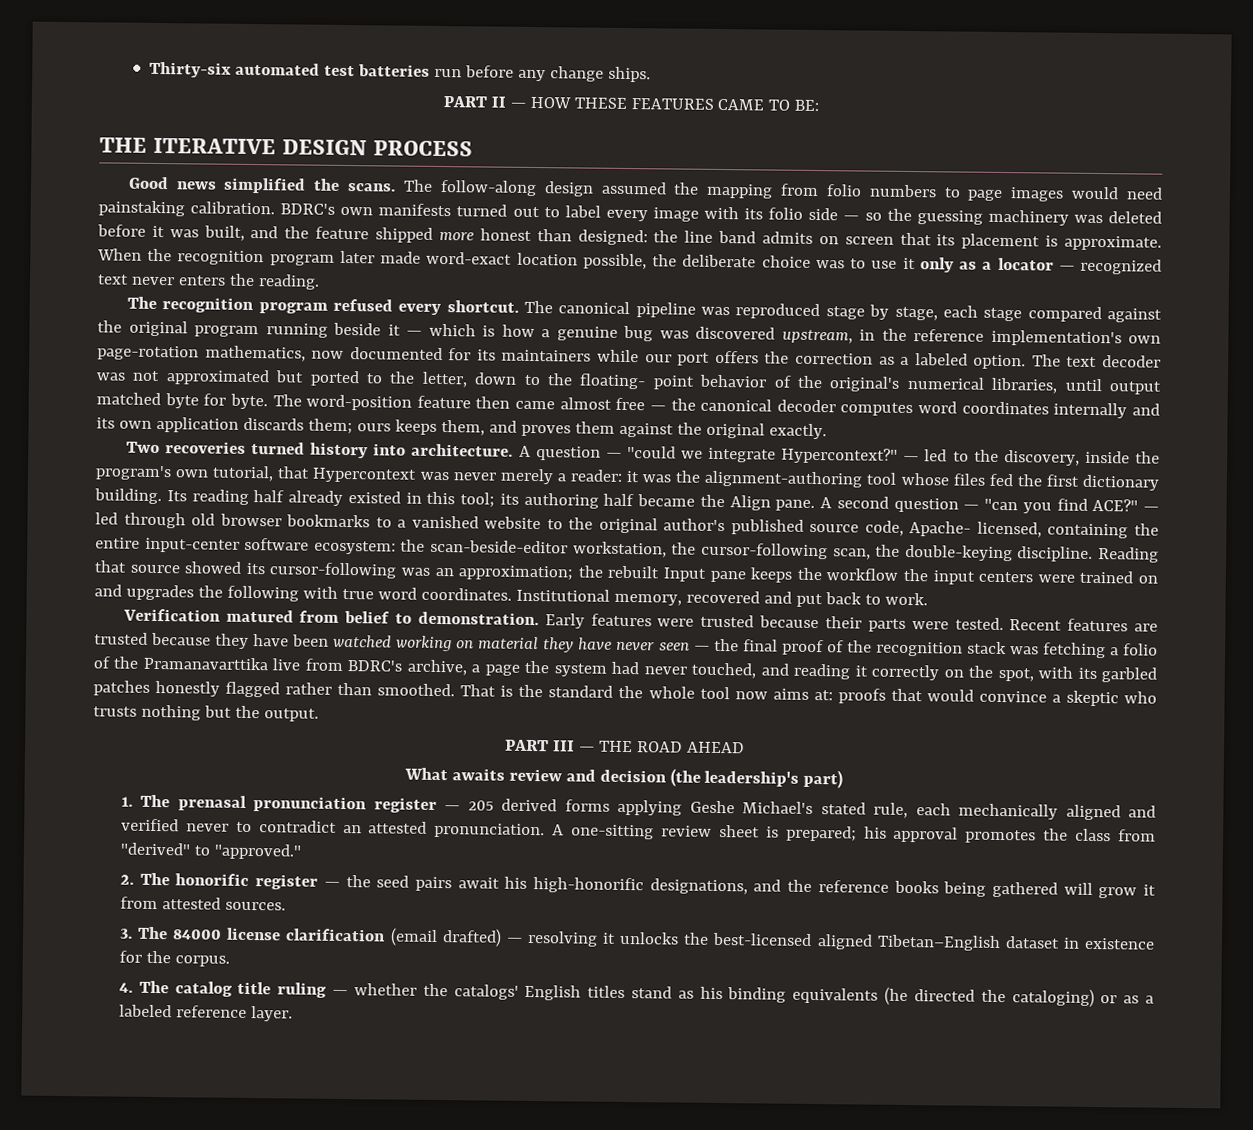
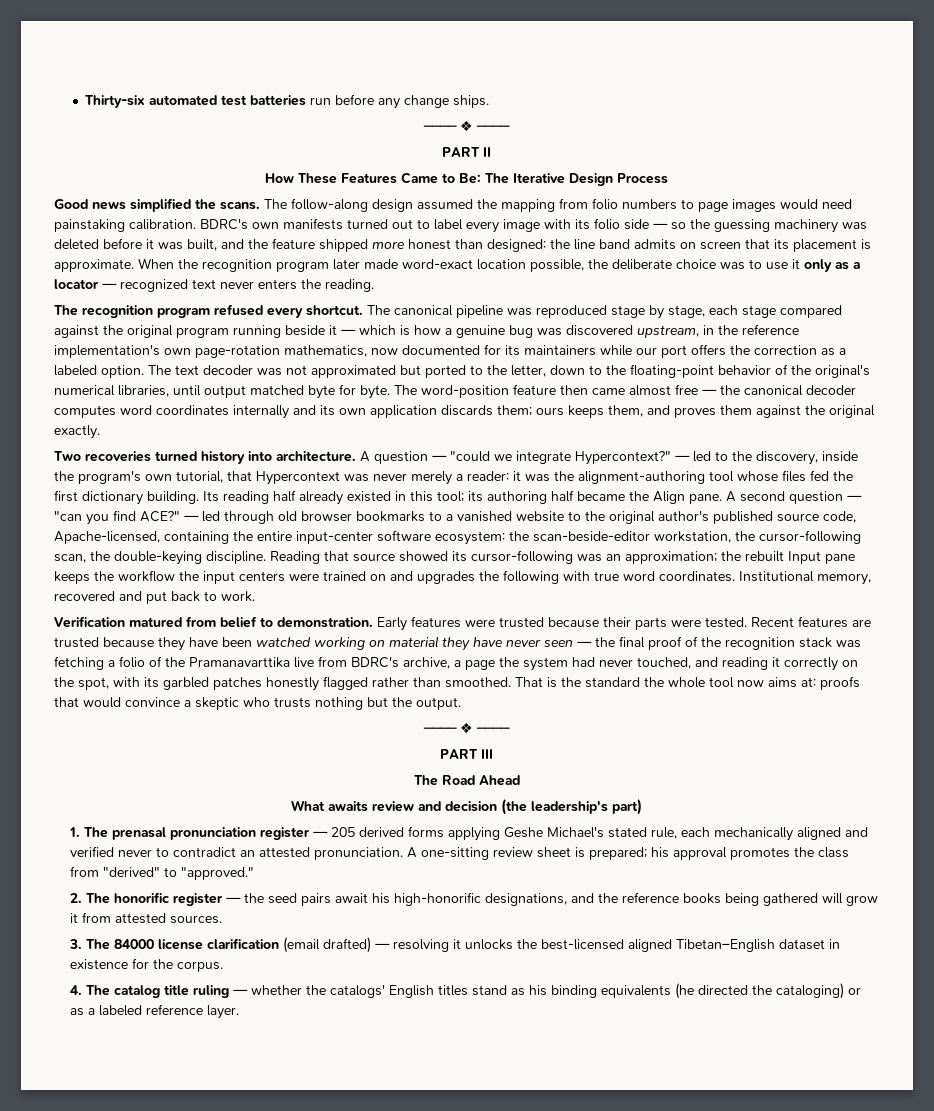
  Thirty-six automated test batteries run before any change ships.
+ ──── ❖ ────
- PART II — HOW THESE FEATURES CAME TO BE:
- THE ITERATIVE DESIGN PROCESS
+ PART II
+ How These Features Came to Be: The Iterative Design Process
- The text decoder was not approximated but ported to the letter, down to the floating- point behavior of the original's numerical libraries, until output matched byte for byte.
+ The text decoder was not approximated but ported to the letter, down to the floating-point behavior of the original's numerical libraries, until output matched byte for byte.
- — led through old browser bookmarks to a vanished website to the original author's published source code, Apache- licensed, containing the entire input-center software ecosystem: the scan-beside-editor workstation, the cursor-following scan, the double-keying discipline.
+ — led through old browser bookmarks to a vanished website to the original author's published source code, Apache-licensed, containing the entire input-center software ecosystem: the scan-beside-editor workstation, the cursor-following scan, the double-keying discipline.
  That is the standard the whole tool now aims at: proofs that would convince a skeptic who trusts nothing but the output.
+ ──── ❖ ────
- PART III — THE ROAD AHEAD
+ PART III
+ The Road Ahead

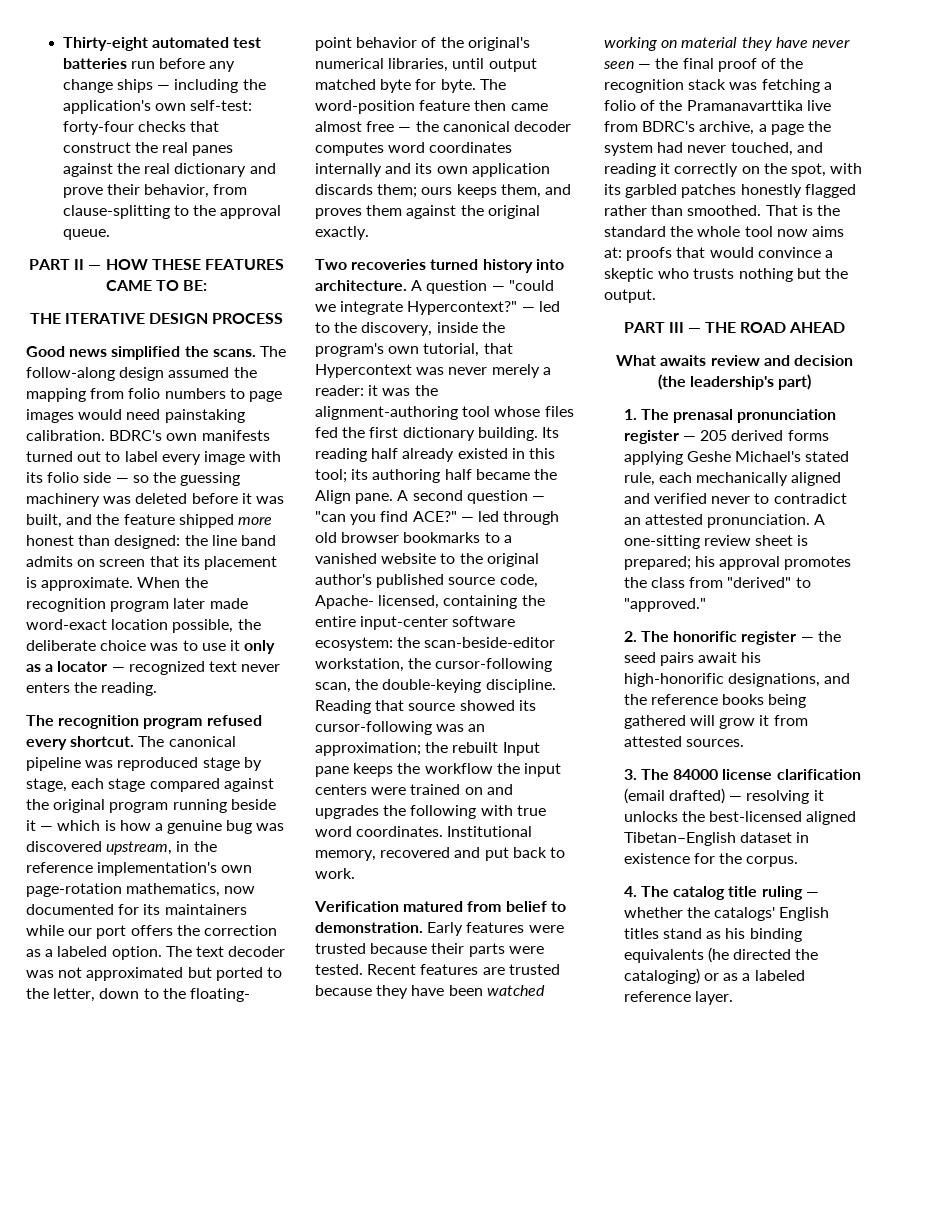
- Thirty-six automated test batteries run before any change ships.
- ──── ❖ ────
- PART II
- How These Features Came to Be: The Iterative Design Process
+ Thirty-eight automated test batteries run before any change ships — including the application's own self-test: forty-four checks that construct the real panes against the real dictionary and prove their behavior, from clause-splitting to the approval queue.
+ PART II — HOW THESE FEATURES CAME TO BE:
+ THE ITERATIVE DESIGN PROCESS
- The text decoder was not approximated but ported to the letter, down to the floating-point behavior of the original's numerical libraries, until output matched byte for byte.
+ The text decoder was not approximated but ported to the letter, down to the floating- point behavior of the original's numerical libraries, until output matched byte for byte.
- — led through old browser bookmarks to a vanished website to the original author's published source code, Apache-licensed, containing the entire input-center software ecosystem: the scan-beside-editor workstation, the cursor-following scan, the double-keying discipline.
+ — led through old browser bookmarks to a vanished website to the original author's published source code, Apache- licensed, containing the entire input-center software ecosystem: the scan-beside-editor workstation, the cursor-following scan, the double-keying discipline.
  That is the standard the whole tool now aims at: proofs that would convince a skeptic who trusts nothing but the output.
- ──── ❖ ────
- PART III
- The Road Ahead
+ PART III — THE ROAD AHEAD

